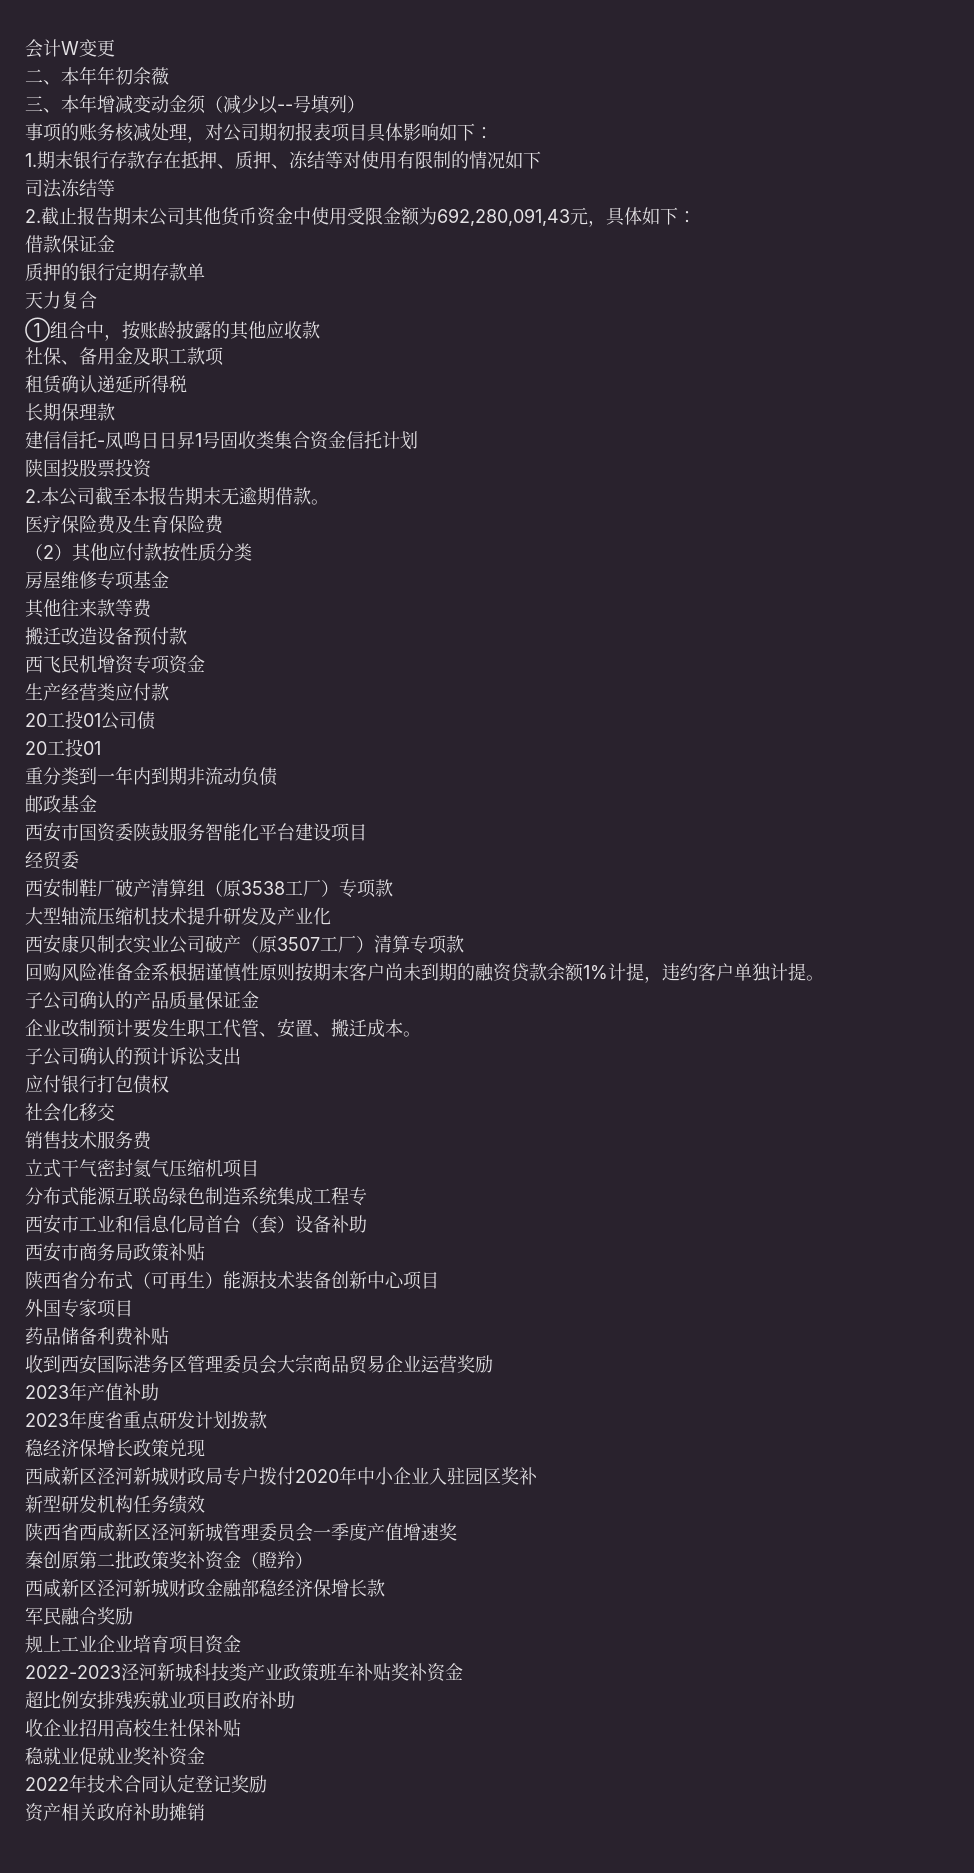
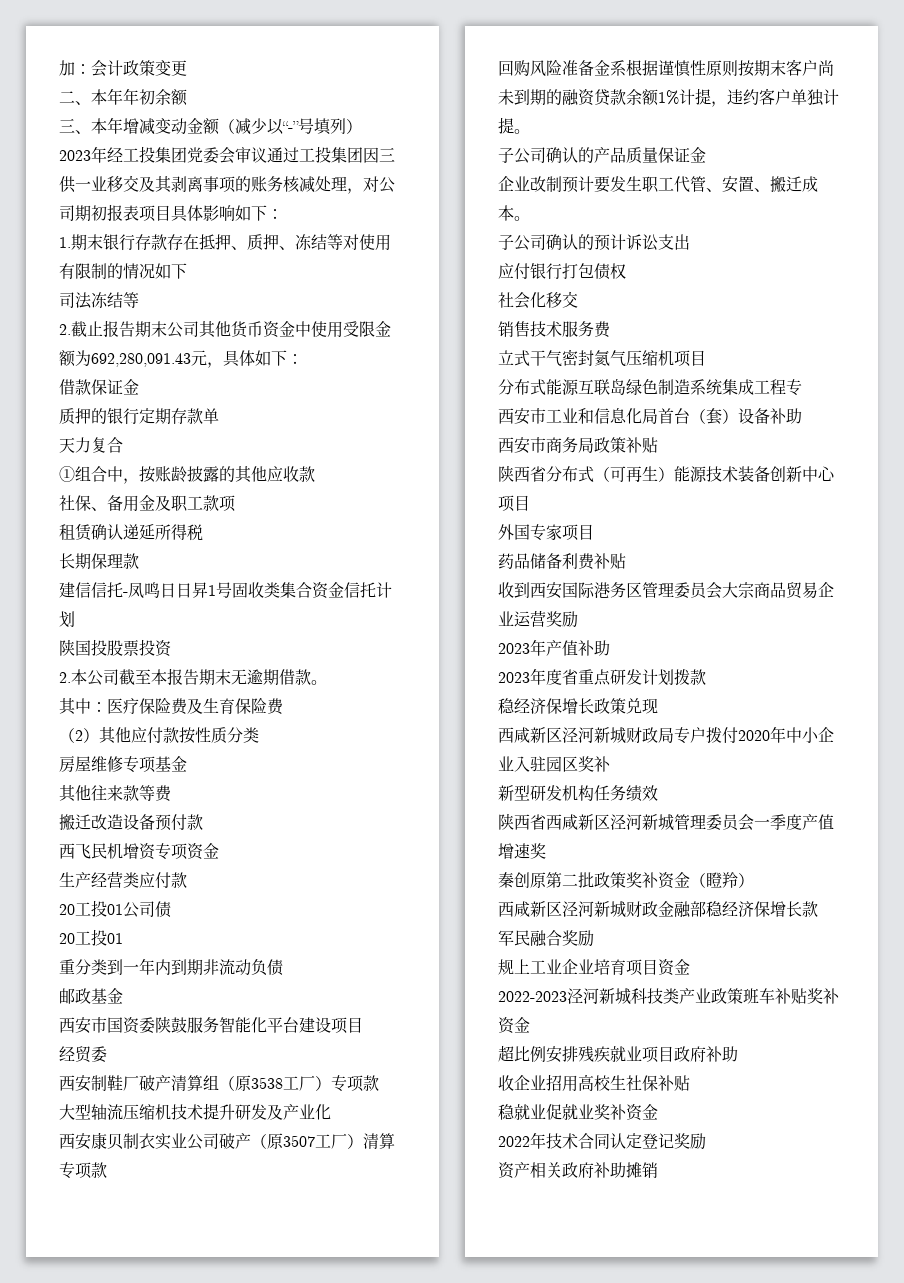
- 会计W变更
+ 加：会计政策变更
- 二、本年年初余薇
+ 二、本年年初余额
- 三、本年增减变动金须（减少以--号填列）
+ 三、本年增减变动金额（减少以“-”号填列）
- 事项的账务核减处理，对公司期初报表项目具体影响如下：
+ 2023年经工投集团党委会审议通过工投集团因三供一业移交及其剥离事项的账务核减处理，对公司期初报表项目具体影响如下：
- 2.截止报告期末公司其他货币资金中使用受限金额为692,280,091,43元，具体如下：
+ 2.截止报告期末公司其他货币资金中使用受限金额为692,280,091.43元，具体如下：
- 医疗保险费及生育保险费
+ 其中：医疗保险费及生育保险费

